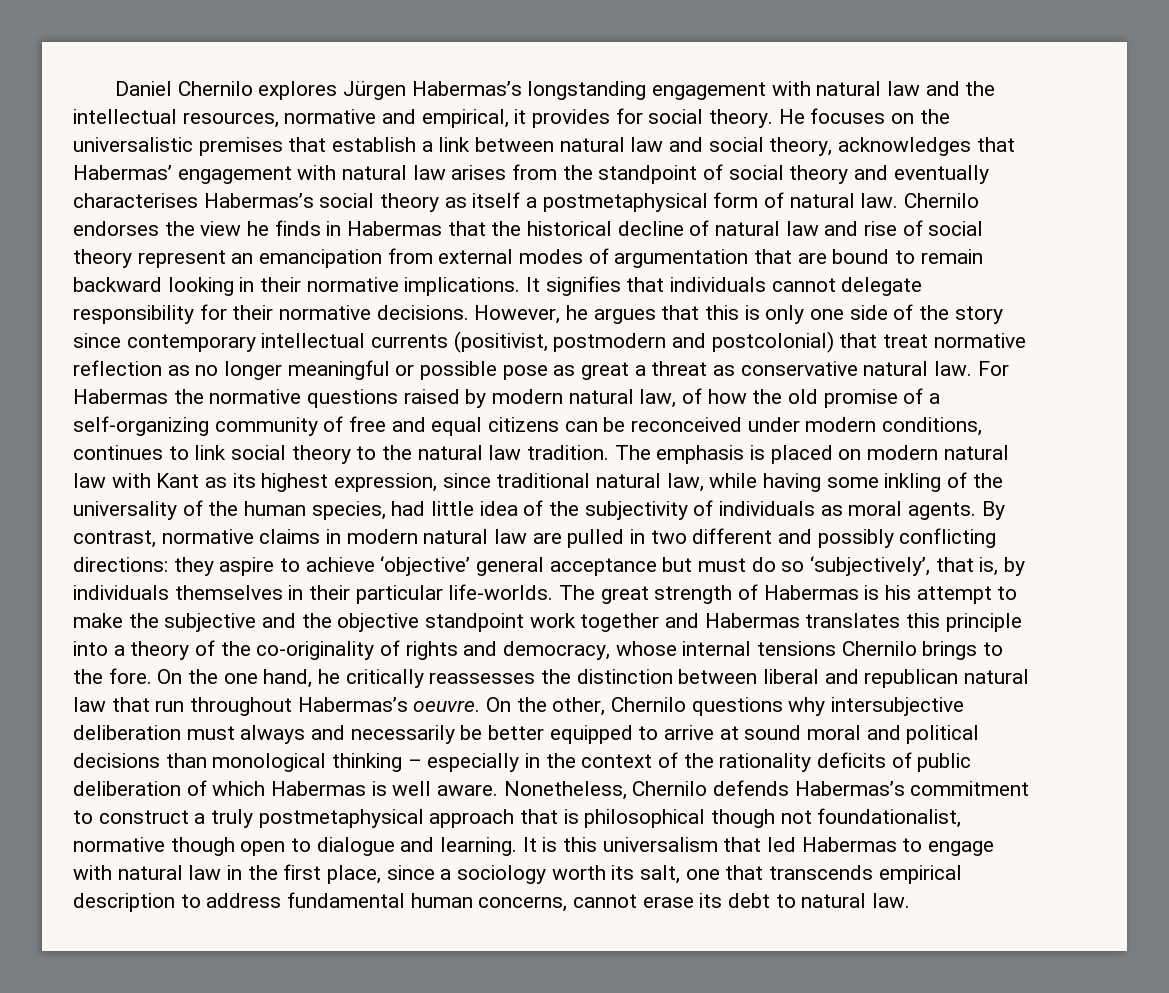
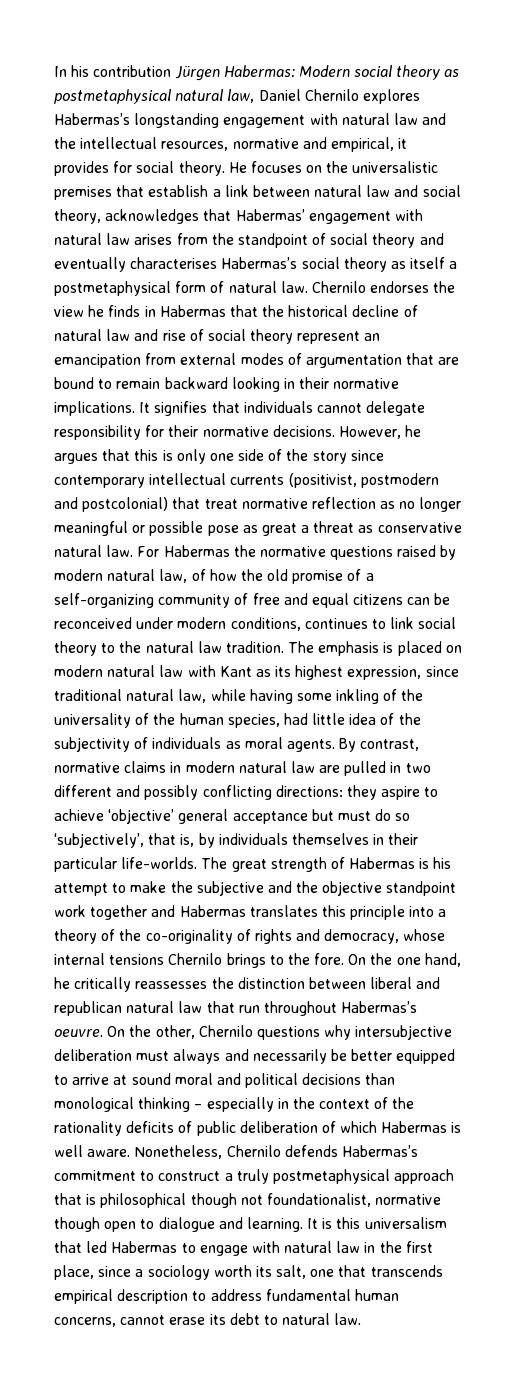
- Daniel Chernilo explores Jürgen Habermas’s longstanding engagement with natural law and the intellectual resources, normative and empirical, it provides for social theory.
+ In his contribution Jürgen Habermas: Modern social theory as postmetaphysical natural law, Daniel Chernilo explores Habermas’s longstanding engagement with natural law and the intellectual resources, normative and empirical, it provides for social theory.

